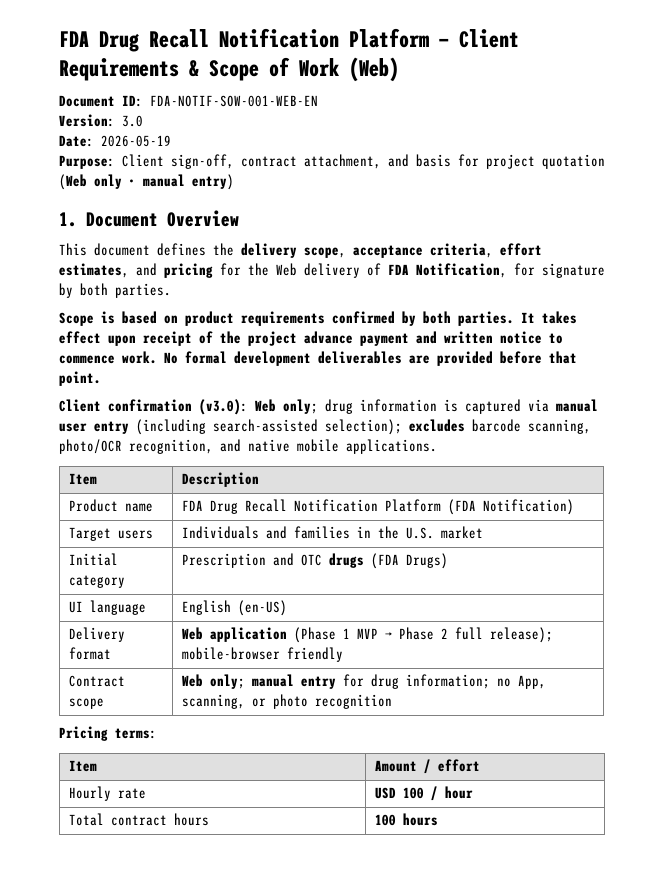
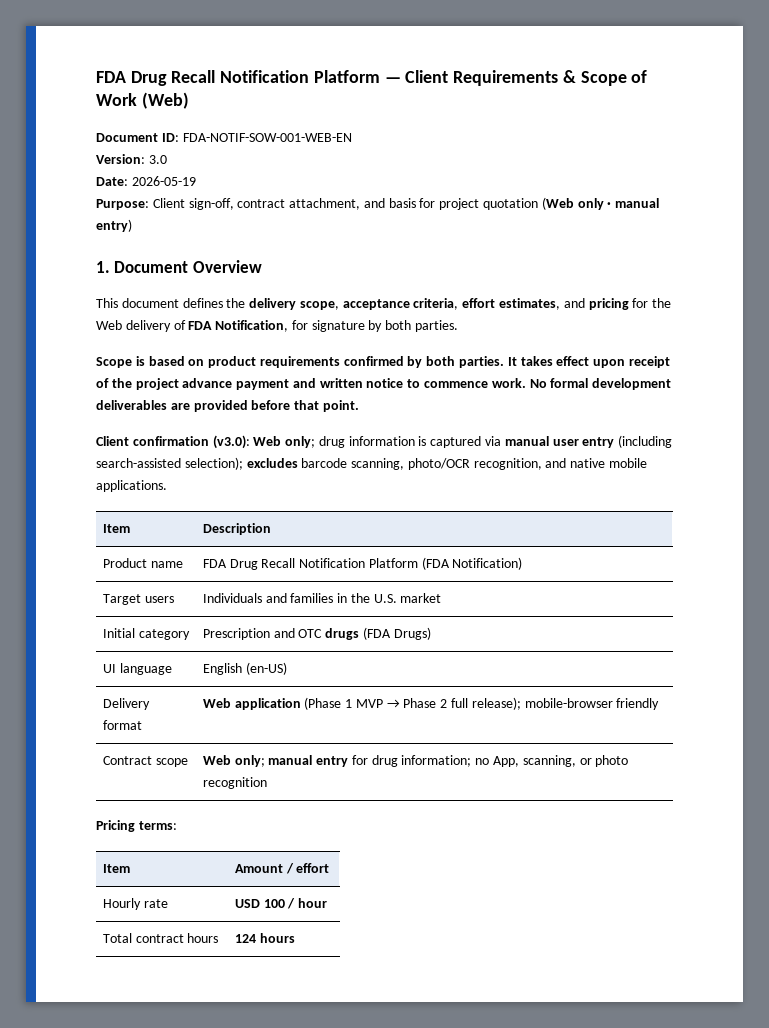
- Total contract hours | 100 hours
+ Total contract hours | 124 hours

